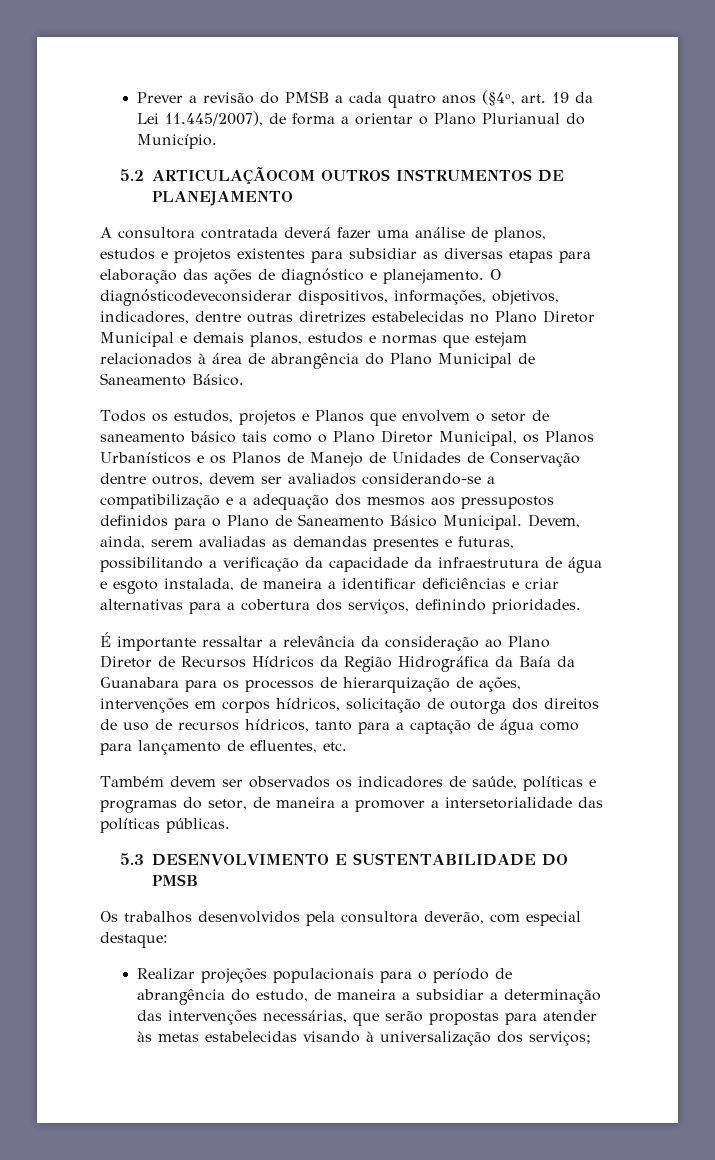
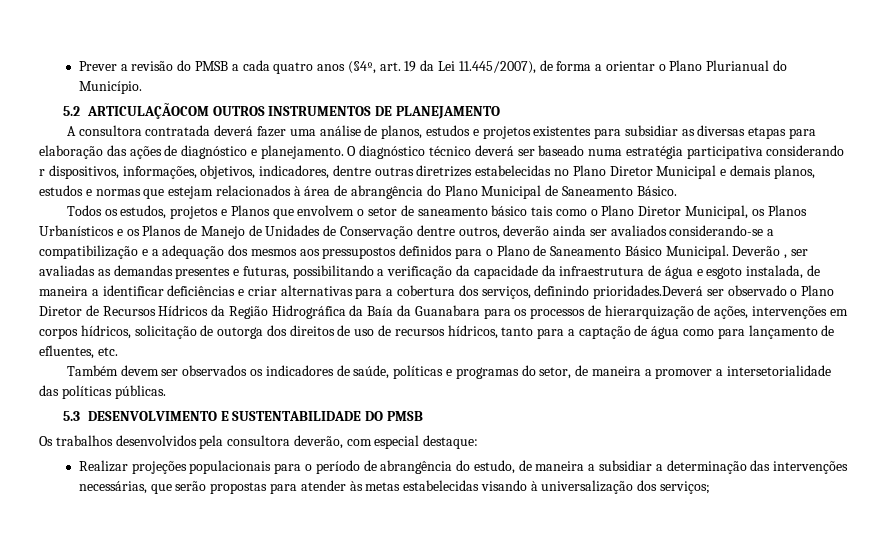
- O diagnósticodeveconsiderar dispositivos, informações, objetivos, indicadores, dentre outras diretrizes estabelecidas no Plano Diretor Municipal e demais planos, estudos e normas que estejam relacionados à área de abrangência do Plano Municipal de Saneamento Básico.
+ O diagnóstico técnico deverá ser baseado numa estratégia participativa considerando r dispositivos, informações, objetivos, indicadores, dentre outras diretrizes estabelecidas no Plano Diretor Municipal e demais planos, estudos e normas que estejam relacionados à área de abrangência do Plano Municipal de Saneamento Básico.
- Todos os estudos, projetos e Planos que envolvem o setor de saneamento básico tais como o Plano Diretor Municipal, os Planos Urbanísticos e os Planos de Manejo de Unidades de Conservação dentre outros, devem ser avaliados considerando-se a compatibilização e a adequação dos mesmos aos pressupostos definidos para o Plano de Saneamento Básico Municipal.
+ Todos os estudos, projetos e Planos que envolvem o setor de saneamento básico tais como o Plano Diretor Municipal, os Planos Urbanísticos e os Planos de Manejo de Unidades de Conservação dentre outros, deverão ainda ser avaliados considerando-se a compatibilização e a adequação dos mesmos aos pressupostos definidos para o Plano de Saneamento Básico Municipal.
- Devem, ainda, serem avaliadas as demandas presentes e futuras, possibilitando a verificação da capacidade da infraestrutura de água e esgoto instalada, de maneira a identificar deficiências e criar alternativas para a cobertura dos serviços, definindo prioridades.
- É importante ressaltar a relevância da consideração ao Plano Diretor de Recursos Hídricos da Região Hidrográfica da Baía da Guanabara para os processos de hierarquização de ações, intervenções em corpos hídricos, solicitação de outorga dos direitos de uso de recursos hídricos, tanto para a captação de água como para lançamento de efluentes, etc.
+ Deverão , ser avaliadas as demandas presentes e futuras, possibilitando a verificação da capacidade da infraestrutura de água e esgoto instalada, de maneira a identificar deficiências e criar alternativas para a cobertura dos serviços, definindo prioridades.Deverá ser observado o Plano Diretor de Recursos Hídricos da Região Hidrográfica da Baía da Guanabara para os processos de hierarquização de ações, intervenções em corpos hídricos, solicitação de outorga dos direitos de uso de recursos hídricos, tanto para a captação de água como para lançamento de efluentes, etc.

